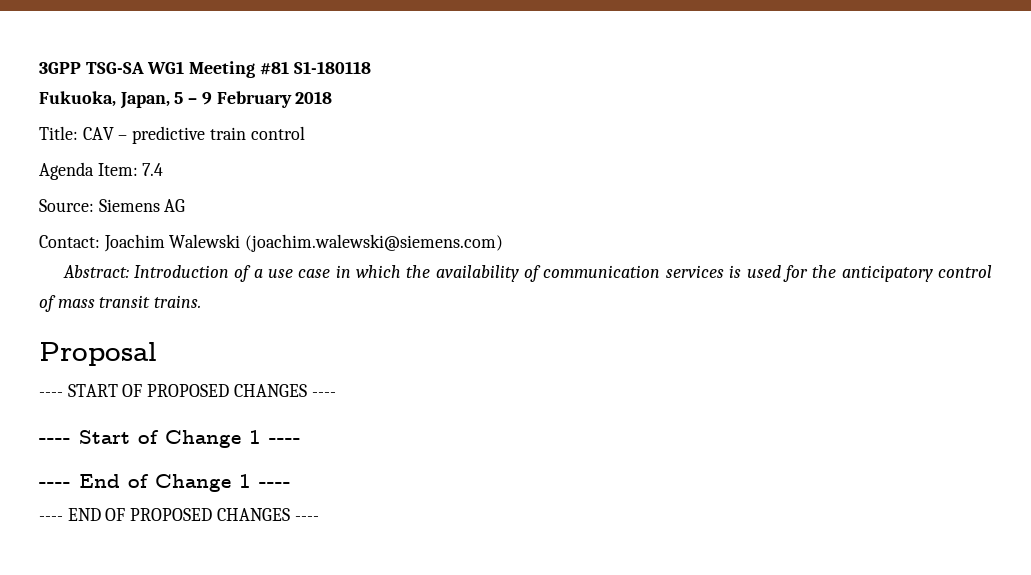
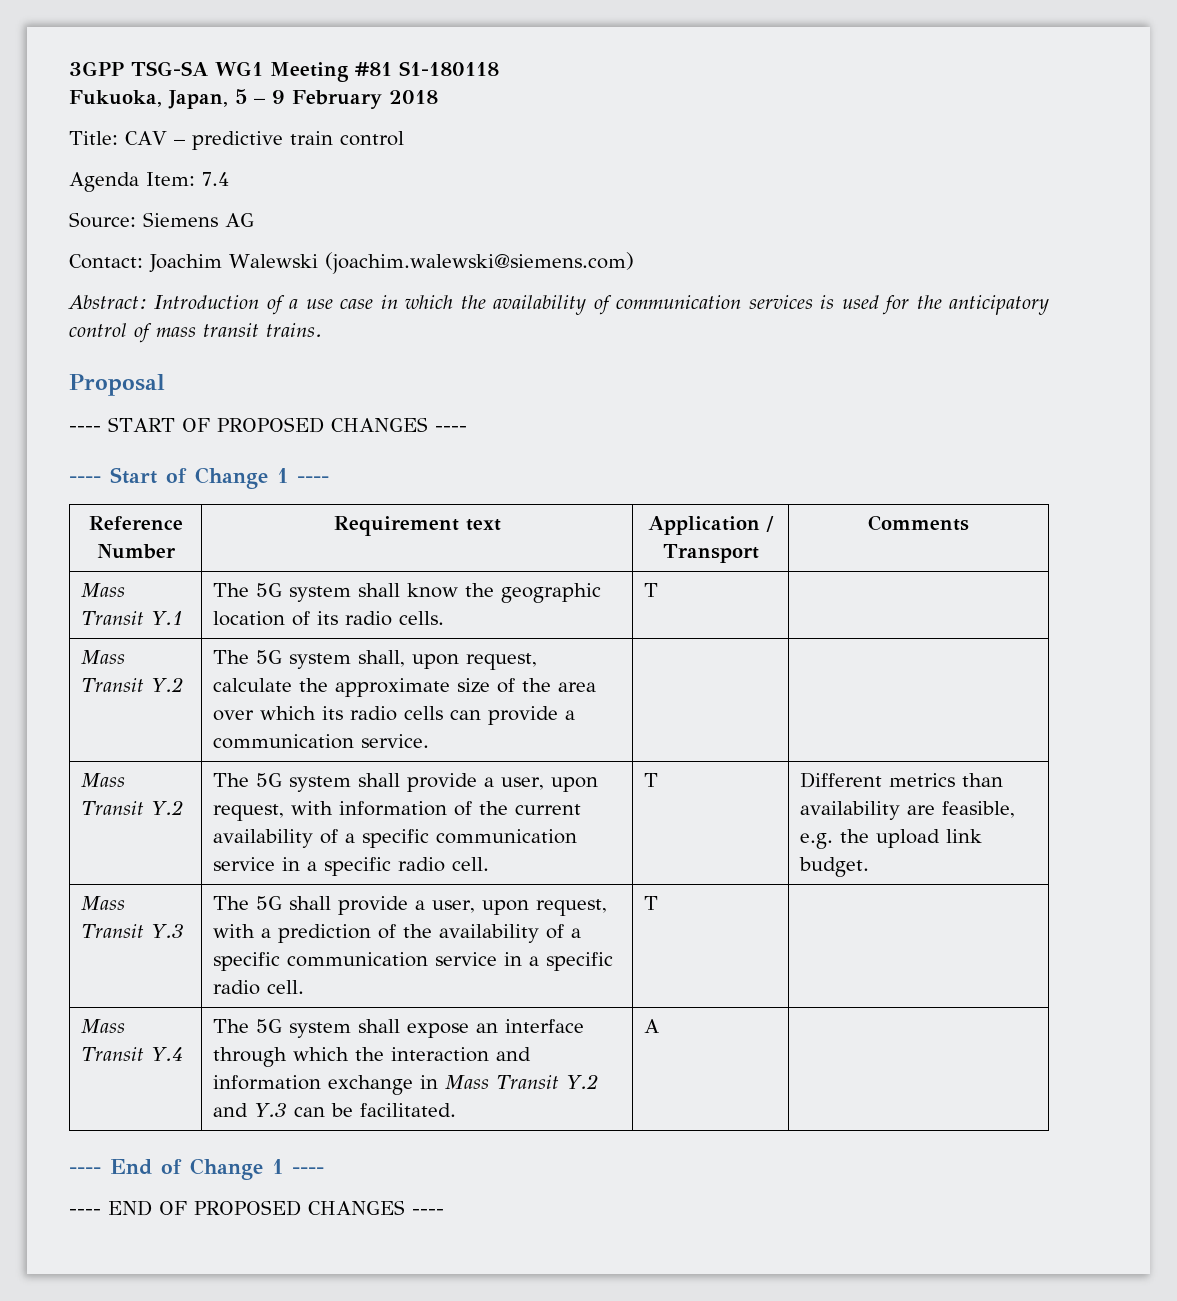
+ Reference Number | Requirement text | Application / Transport | Comments
+ Mass Transit Y.1 | The 5G system shall know the geographic location of its radio cells. | T |
+ Mass Transit Y.2 | The 5G system shall, upon request, calculate the approximate size of the area over which its radio cells can provide a communication service. | |
+ Mass Transit Y.2 | The 5G system shall provide a user, upon request, with information of the current availability of a specific communication service in a specific radio cell. | T | Different metrics than availability are feasible, e.g. the upload link budget.
+ Mass Transit Y.3 | The 5G shall provide a user, upon request, with a prediction of the availability of a specific communication service in a specific radio cell. | T |
+ Mass Transit Y.4 | The 5G system shall expose an interface through which the interaction and information exchange in Mass Transit Y.2 and Y.3 can be facilitated. | A |

